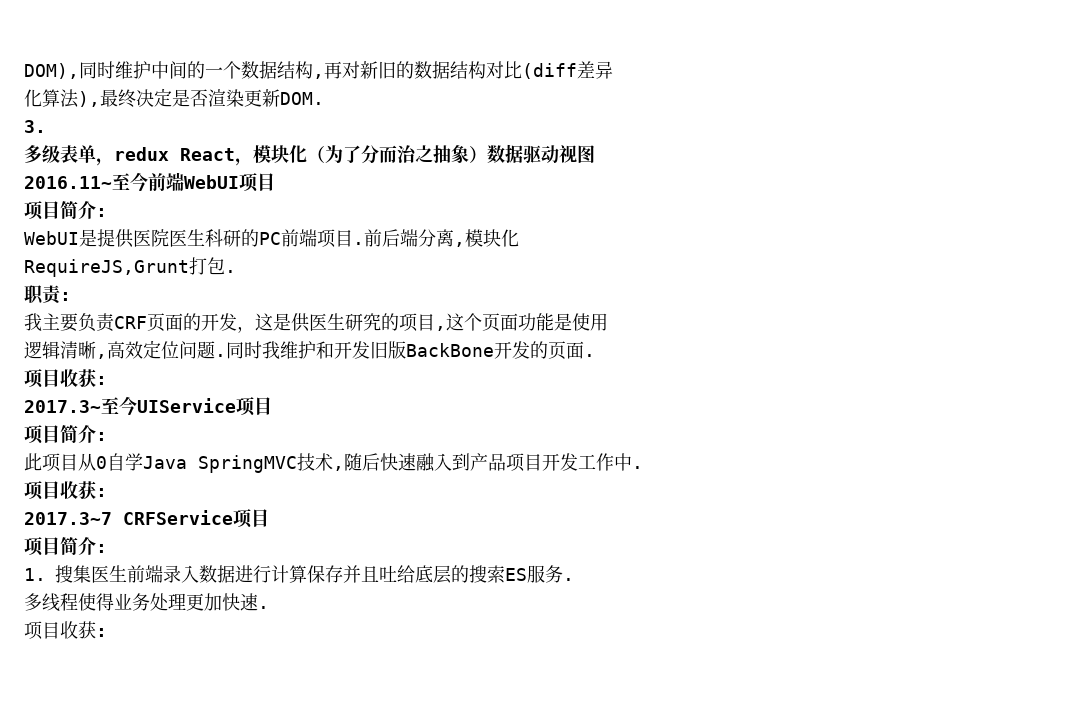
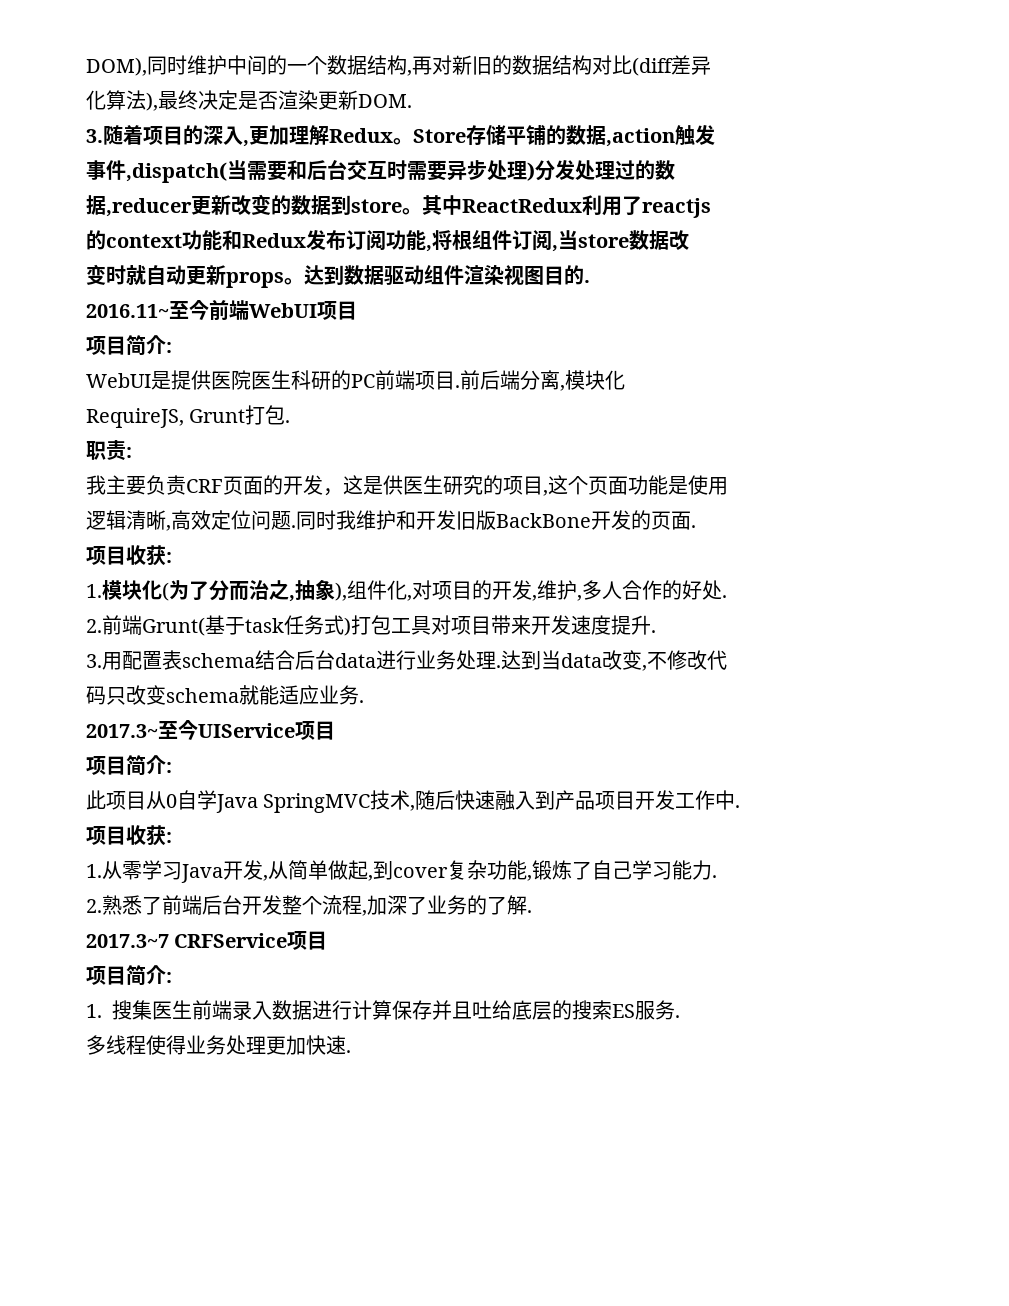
- 3.
- 多级表单，redux React，模块化（为了分而治之抽象）数据驱动视图
+ 3.随着项目的深入,更加理解Redux。Store存储平铺的数据,action触发
+ 事件,dispatch(当需要和后台交互时需要异步处理)分发处理过的数
+ 据,reducer更新改变的数据到store。其中ReactRedux利用了reactjs
+ 的context功能和Redux发布订阅功能,将根组件订阅,当store数据改
+ 变时就自动更新props。达到数据驱动组件渲染视图目的.
- RequireJS,Grunt打包.
+ RequireJS, Grunt打包.
+ 1.模块化(为了分而治之,抽象),组件化,对项目的开发,维护,多人合作的好处.
+ 2.前端Grunt(基于task任务式)打包工具对项目带来开发速度提升.
+ 3.用配置表schema结合后台data进行业务处理.达到当data改变,不修改代
+ 码只改变schema就能适应业务.
+ 1.从零学习Java开发,从简单做起,到cover复杂功能,锻炼了自己学习能力.
+ 2.熟悉了前端后台开发整个流程,加深了业务的了解.
  多线程使得业务处理更加快速.
- 项目收获:

